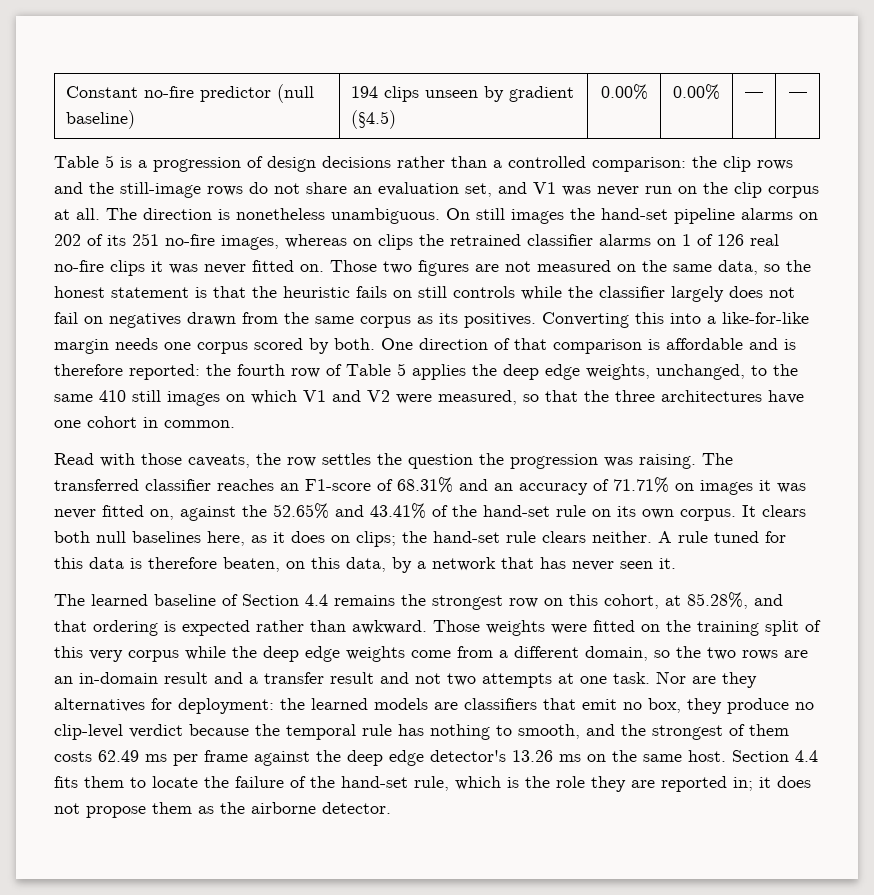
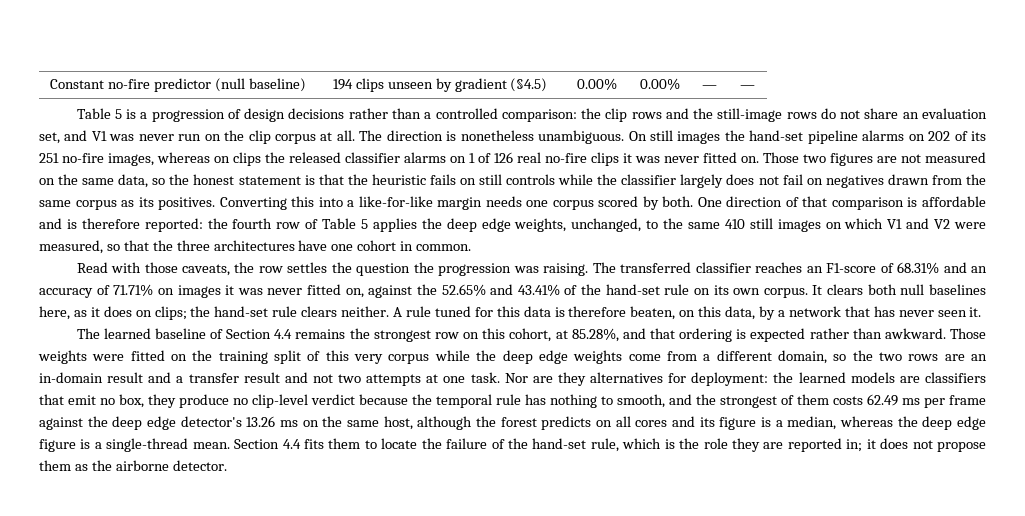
- On still images the hand-set pipeline alarms on 202 of its 251 no-fire images, whereas on clips the retrained classifier alarms on 1 of 126 real no-fire clips it was never fitted on.
+ On still images the hand-set pipeline alarms on 202 of its 251 no-fire images, whereas on clips the released classifier alarms on 1 of 126 real no-fire clips it was never fitted on.
- Nor are they alternatives for deployment: the learned models are classifiers that emit no box, they produce no clip-level verdict because the temporal rule has nothing to smooth, and the strongest of them costs 62.49 ms per frame against the deep edge detector's 13.26 ms on the same host.
+ Nor are they alternatives for deployment: the learned models are classifiers that emit no box, they produce no clip-level verdict because the temporal rule has nothing to smooth, and the strongest of them costs 62.49 ms per frame against the deep edge detector's 13.26 ms on the same host, although the forest predicts on all cores and its figure is a median, whereas the deep edge figure is a single-thread mean.

